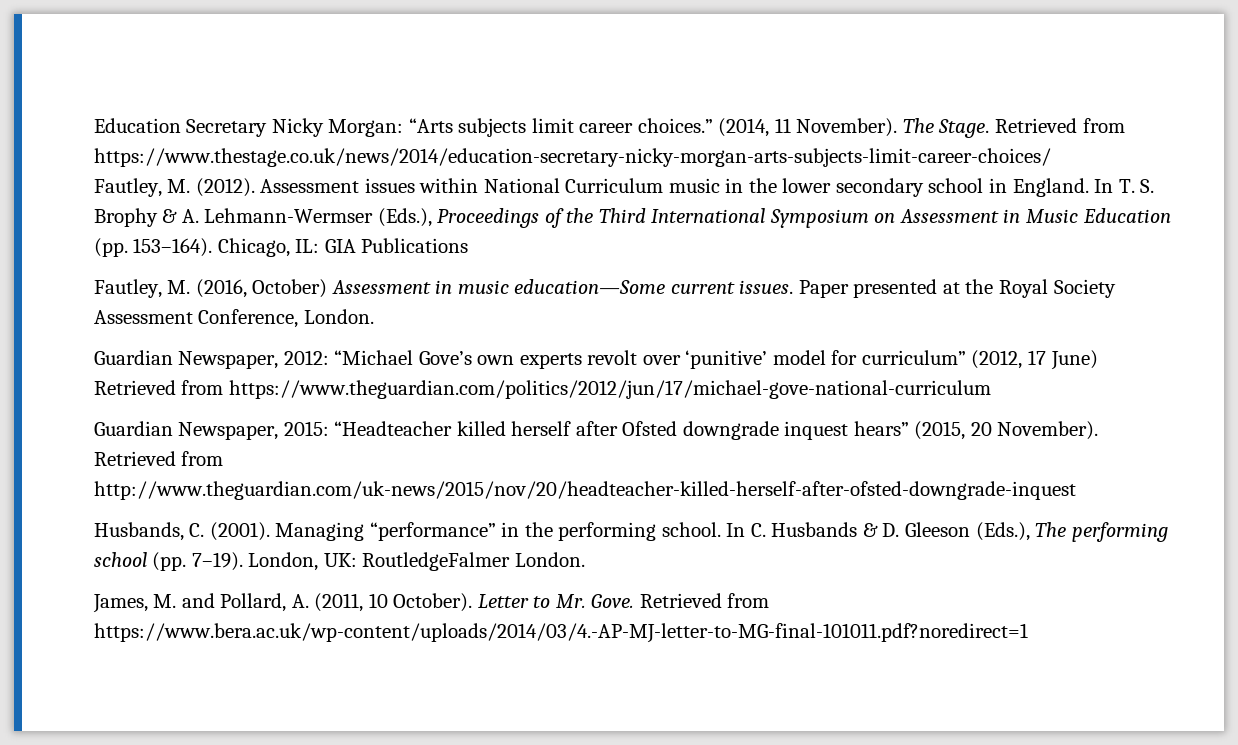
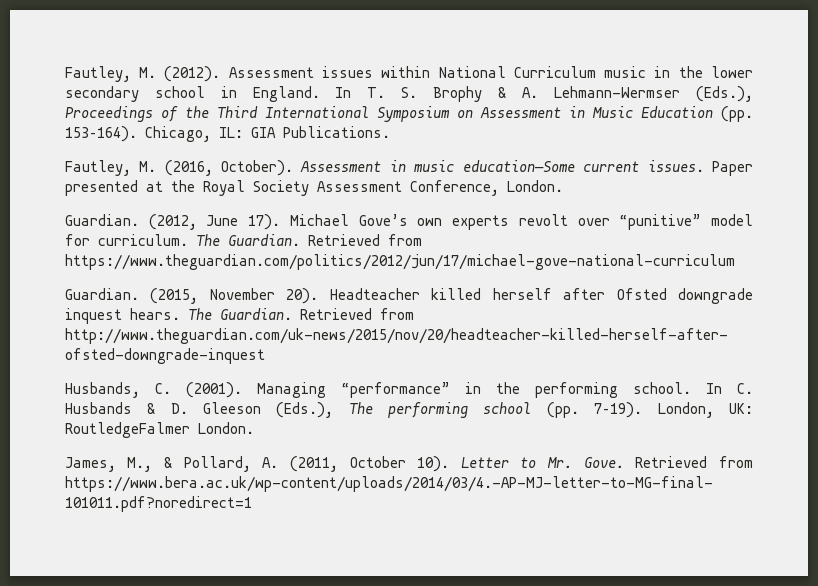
- Education Secretary Nicky Morgan: “Arts subjects limit career choices.” (2014, 11 November). The Stage. Retrieved from https://www.thestage.co.uk/news/2014/education-secretary-nicky-morgan-arts-subjects-limit-career-choices/
- Chicago, IL: GIA Publications
+ Chicago, IL: GIA Publications.
- Fautley, M. (2016, October) Assessment in music education—Some current issues.
+ Fautley, M. (2016, October). Assessment in music education—Some current issues.
- Guardian Newspaper, 2012: “Michael Gove’s own experts revolt over ‘punitive’ model for curriculum” (2012, 17 June) Retrieved from https://www.theguardian.com/politics/2012/jun/17/michael-gove-national-curriculum
+ Guardian. (2012, June 17). Michael Gove’s own experts revolt over “punitive” model for curriculum. The Guardian. Retrieved from https://www.theguardian.com/politics/2012/jun/17/michael-gove-national-curriculum
- Guardian Newspaper, 2015: “Headteacher killed herself after Ofsted downgrade inquest hears” (2015, 20 November).
+ Guardian. (2015, November 20). Headteacher killed herself after Ofsted downgrade inquest hears. The Guardian.
- James, M. and Pollard, A. (2011, 10 October).
+ James, M., & Pollard, A. (2011, October 10).

